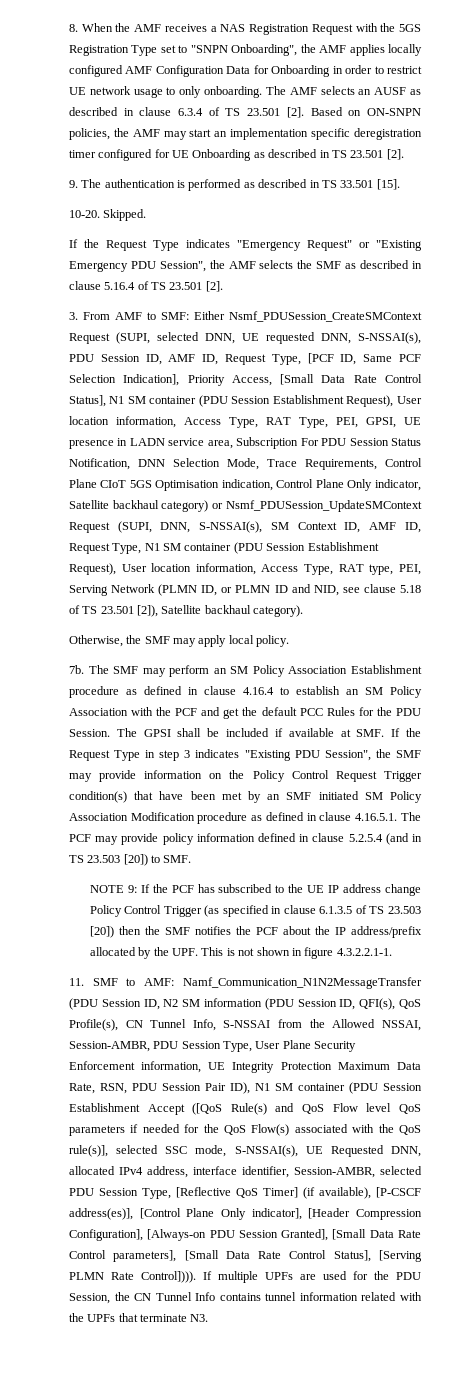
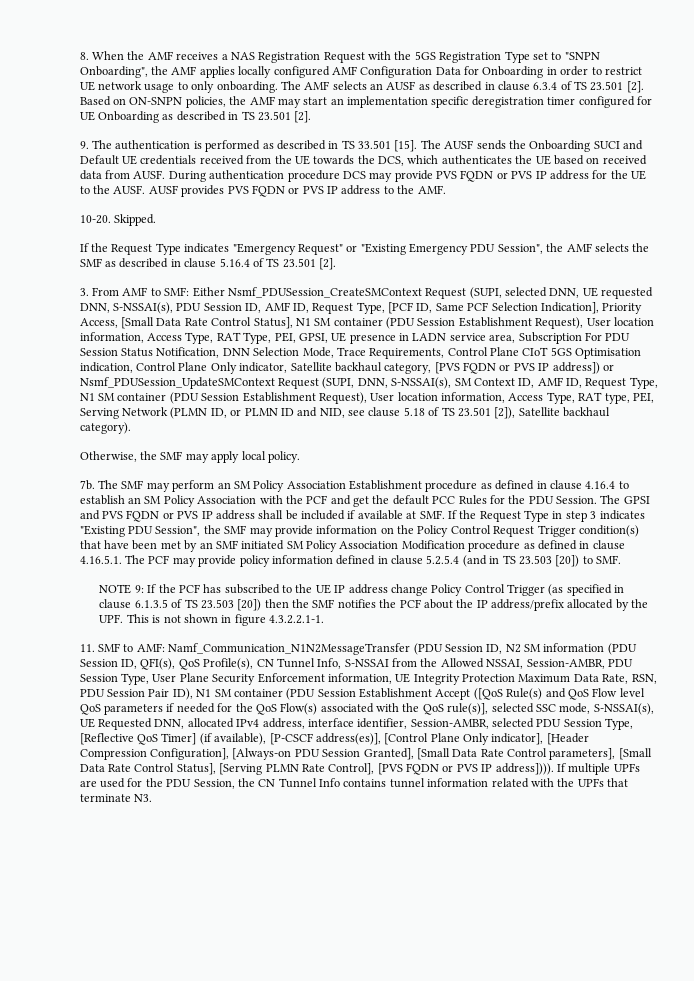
+ The AUSF sends the Onboarding SUCI and Default UE credentials received from the UE towards the DCS, which authenticates the UE based on received data from AUSF. During authentication procedure DCS may provide PVS FQDN or PVS IP address for the UE to the AUSF. AUSF provides PVS FQDN or PVS IP address to the AMF.
- Either Nsmf_PDUSession_CreateSMContext Request (SUPI, selected DNN, UE requested DNN, S-NSSAI(s), PDU Session ID, AMF ID, Request Type, [PCF ID, Same PCF Selection Indication], Priority Access, [Small Data Rate Control Status], N1 SM container (PDU Session Establishment Request), User location information, Access Type, RAT Type, PEI, GPSI, UE presence in LADN service area, Subscription For PDU Session Status Notification, DNN Selection Mode, Trace Requirements, Control Plane CIoT 5GS Optimisation indication, Control Plane Only indicator, Satellite backhaul category) or Nsmf_PDUSession_UpdateSMContext Request (SUPI, DNN, S-NSSAI(s), SM Context ID, AMF ID, Request Type, N1 SM container (PDU Session Establishment Request), User location information, Access Type, RAT type, PEI, Serving Network (PLMN ID, or PLMN ID and NID, see clause 5.18 of TS 23.501 [2]), Satellite backhaul category).
+ Either Nsmf_PDUSession_CreateSMContext Request (SUPI, selected DNN, UE requested DNN, S-NSSAI(s), PDU Session ID, AMF ID, Request Type, [PCF ID, Same PCF Selection Indication], Priority Access, [Small Data Rate Control Status], N1 SM container (PDU Session Establishment Request), User location information, Access Type, RAT Type, PEI, GPSI, UE presence in LADN service area, Subscription For PDU Session Status Notification, DNN Selection Mode, Trace Requirements, Control Plane CIoT 5GS Optimisation indication, Control Plane Only indicator, Satellite backhaul category, [PVS FQDN or PVS IP address]) or Nsmf_PDUSession_UpdateSMContext Request (SUPI, DNN, S-NSSAI(s), SM Context ID, AMF ID, Request Type, N1 SM container (PDU Session Establishment Request), User location information, Access Type, RAT type, PEI, Serving Network (PLMN ID, or PLMN ID and NID, see clause 5.18 of TS 23.501 [2]), Satellite backhaul category).
- The GPSI shall be included if available at SMF. If the Request Type in step 3 indicates "Existing PDU Session", the SMF may provide information on the Policy Control Request Trigger condition(s) that have been met by an SMF initiated SM Policy Association Modification procedure as defined in clause 4.16.5.1. The PCF may provide policy information defined in clause 5.2.5.4 (and in TS 23.503 [20]) to SMF.
+ The GPSI and PVS FQDN or PVS IP address shall be included if available at SMF. If the Request Type in step 3 indicates "Existing PDU Session", the SMF may provide information on the Policy Control Request Trigger condition(s) that have been met by an SMF initiated SM Policy Association Modification procedure as defined in clause 4.16.5.1. The PCF may provide policy information defined in clause 5.2.5.4 (and in TS 23.503 [20]) to SMF.
- Namf_Communication_N1N2MessageTransfer (PDU Session ID, N2 SM information (PDU Session ID, QFI(s), QoS Profile(s), CN Tunnel Info, S-NSSAI from the Allowed NSSAI, Session-AMBR, PDU Session Type, User Plane Security Enforcement information, UE Integrity Protection Maximum Data Rate, RSN, PDU Session Pair ID), N1 SM container (PDU Session Establishment Accept ([QoS Rule(s) and QoS Flow level QoS parameters if needed for the QoS Flow(s) associated with the QoS rule(s)], selected SSC mode, S-NSSAI(s), UE Requested DNN, allocated IPv4 address, interface identifier, Session-AMBR, selected PDU Session Type, [Reflective QoS Timer] (if available), [P-CSCF address(es)], [Control Plane Only indicator], [Header Compression Configuration], [Always-on PDU Session Granted], [Small Data Rate Control parameters], [Small Data Rate Control Status], [Serving PLMN Rate Control]))).
+ Namf_Communication_N1N2MessageTransfer (PDU Session ID, N2 SM information (PDU Session ID, QFI(s), QoS Profile(s), CN Tunnel Info, S-NSSAI from the Allowed NSSAI, Session-AMBR, PDU Session Type, User Plane Security Enforcement information, UE Integrity Protection Maximum Data Rate, RSN, PDU Session Pair ID), N1 SM container (PDU Session Establishment Accept ([QoS Rule(s) and QoS Flow level QoS parameters if needed for the QoS Flow(s) associated with the QoS rule(s)], selected SSC mode, S-NSSAI(s), UE Requested DNN, allocated IPv4 address, interface identifier, Session-AMBR, selected PDU Session Type, [Reflective QoS Timer] (if available), [P-CSCF address(es)], [Control Plane Only indicator], [Header Compression Configuration], [Always-on PDU Session Granted], [Small Data Rate Control parameters], [Small Data Rate Control Status], [Serving PLMN Rate Control], [PVS FQDN or PVS IP address]))).

